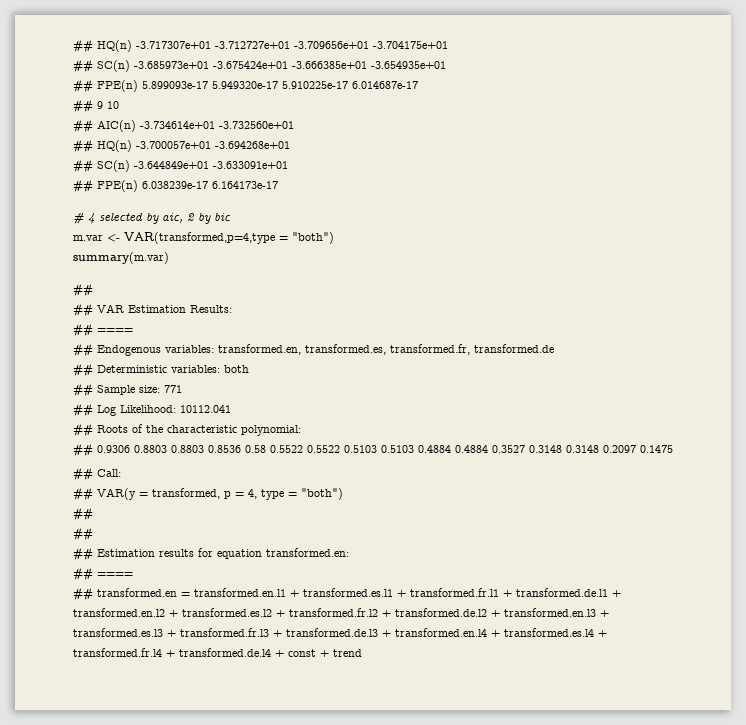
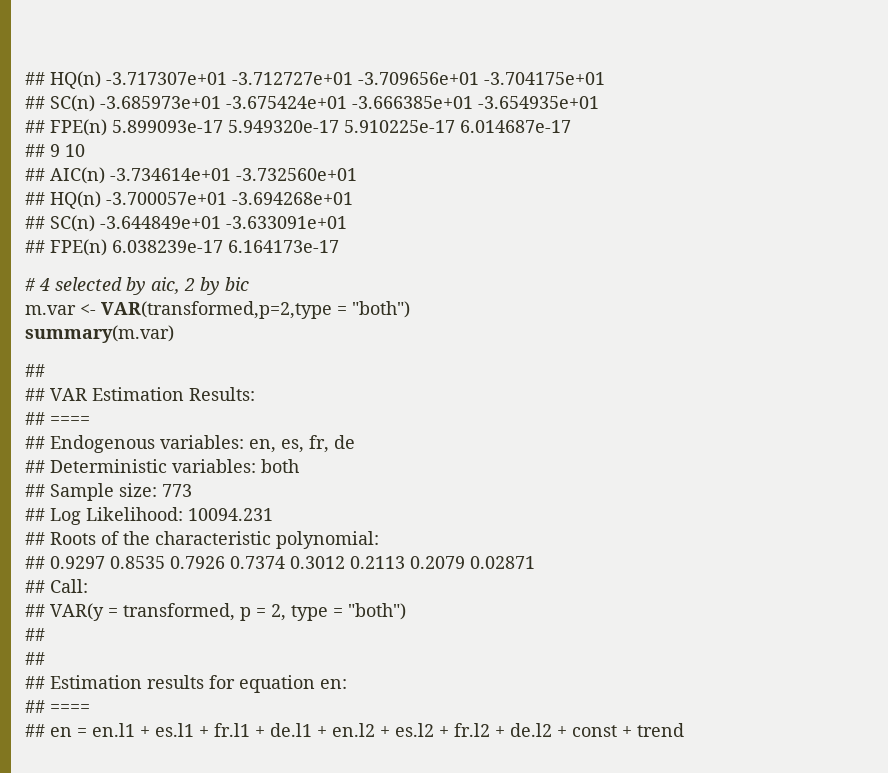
- m.var <- VAR(transformed,p=4,type = "both")
+ m.var <- VAR(transformed,p=2,type = "both")
- ## Endogenous variables: transformed.en, transformed.es, transformed.fr, transformed.de
+ ## Endogenous variables: en, es, fr, de
- ## Sample size: 771
+ ## Sample size: 773
- ## Log Likelihood: 10112.041
+ ## Log Likelihood: 10094.231
- ## 0.9306 0.8803 0.8803 0.8536 0.58 0.5522 0.5522 0.5103 0.5103 0.4884 0.4884 0.3527 0.3148 0.3148 0.2097 0.1475
+ ## 0.9297 0.8535 0.7926 0.7374 0.3012 0.2113 0.2079 0.02871
- ## VAR(y = transformed, p = 4, type = "both")
+ ## VAR(y = transformed, p = 2, type = "both")
- ## Estimation results for equation transformed.en:
+ ## Estimation results for equation en:
  ## ====
- ## transformed.en = transformed.en.l1 + transformed.es.l1 + transformed.fr.l1 + transformed.de.l1 + transformed.en.l2 + transformed.es.l2 + transformed.fr.l2 + transformed.de.l2 + transformed.en.l3 + transformed.es.l3 + transformed.fr.l3 + transformed.de.l3 + transformed.en.l4 + transformed.es.l4 + transformed.fr.l4 + transformed.de.l4 + const + trend
+ ## en = en.l1 + es.l1 + fr.l1 + de.l1 + en.l2 + es.l2 + fr.l2 + de.l2 + const + trend

